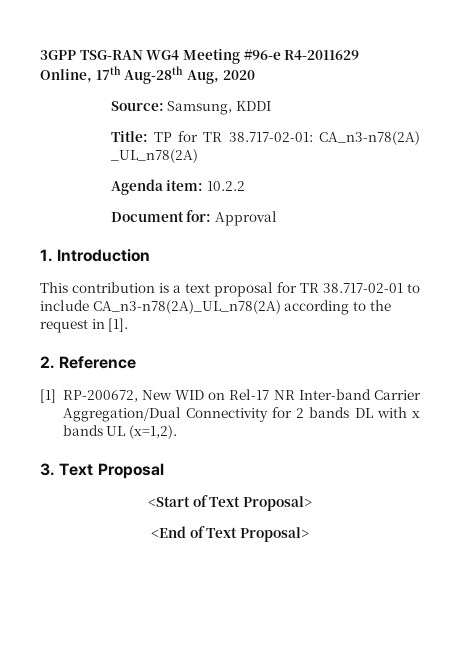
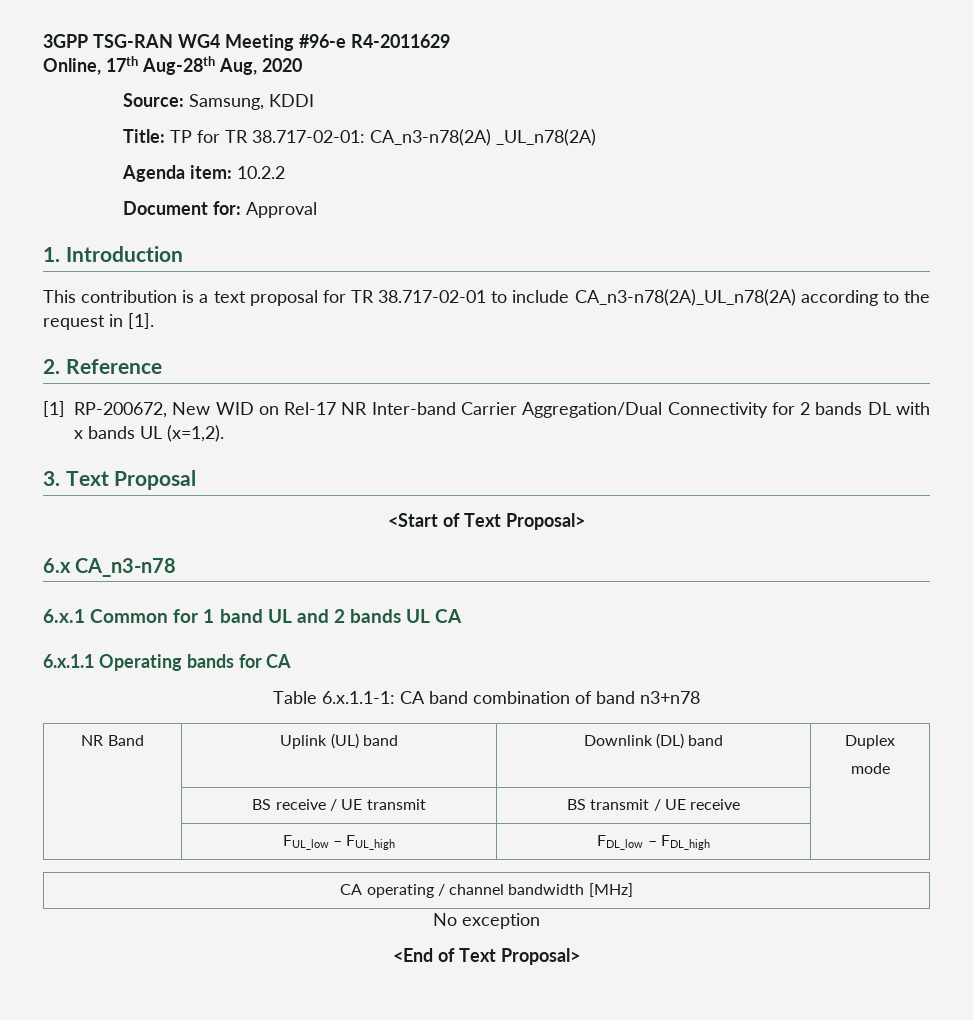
+ 6.x CA_n3-n78
+ 6.x.1 Common for 1 band UL and 2 bands UL CA
+ 6.x.1.1 Operating bands for CA
+ Table 6.x.1.1-1: CA band combination of band n3+n78
+ NR Band | Uplink (UL) band | Downlink (DL) band | Duplex
+ mode
+ | BS receive / UE transmit | BS transmit / UE receive |
+ | FUL_low – FUL_high | FDL_low – FDL_high |
+ CA operating / channel bandwidth [MHz]
+ No exception

